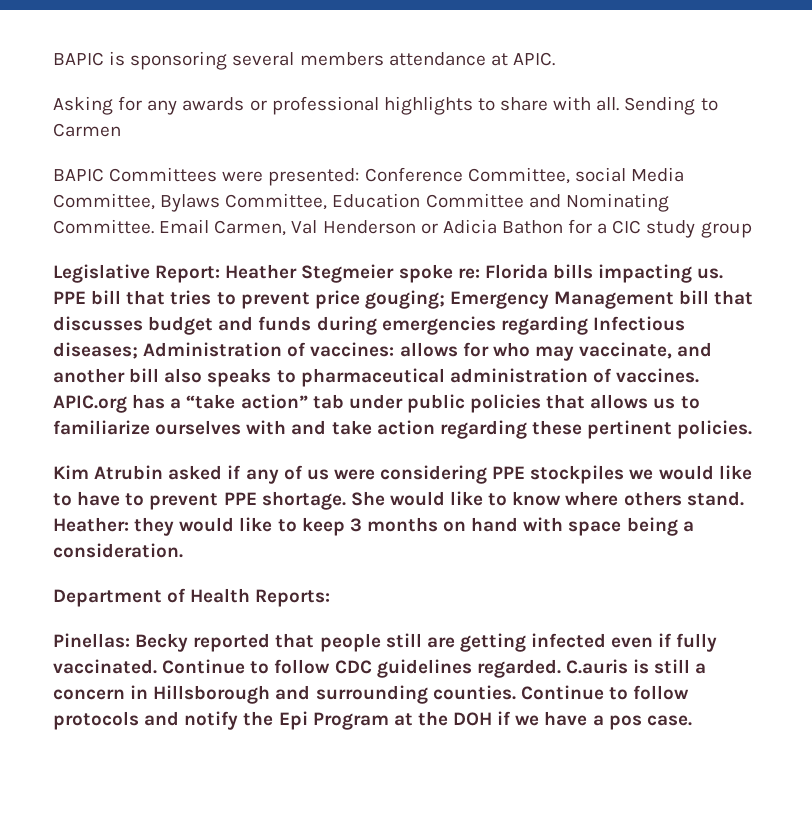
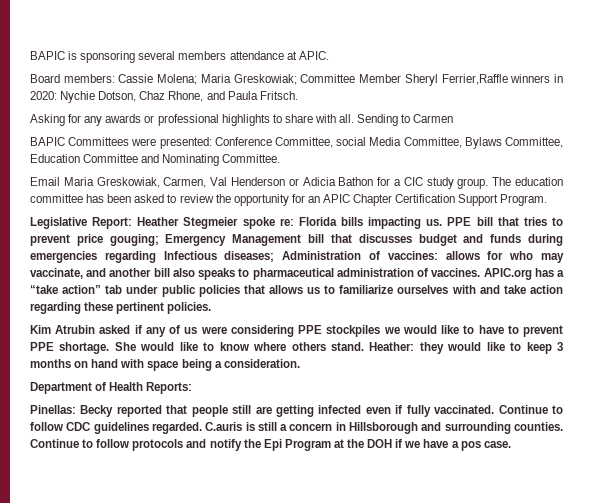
+ Board members: Cassie Molena; Maria Greskowiak; Committee Member Sheryl Ferrier,Raffle winners in 2020: Nychie Dotson, Chaz Rhone, and Paula Fritsch.
- BAPIC Committees were presented: Conference Committee, social Media Committee, Bylaws Committee, Education Committee and Nominating Committee. Email Carmen, Val Henderson or Adicia Bathon for a CIC study group
+ BAPIC Committees were presented: Conference Committee, social Media Committee, Bylaws Committee, Education Committee and Nominating Committee.
+ Email Maria Greskowiak, Carmen, Val Henderson or Adicia Bathon for a CIC study group. The education committee has been asked to review the opportunity for an APIC Chapter Certification Support Program.

